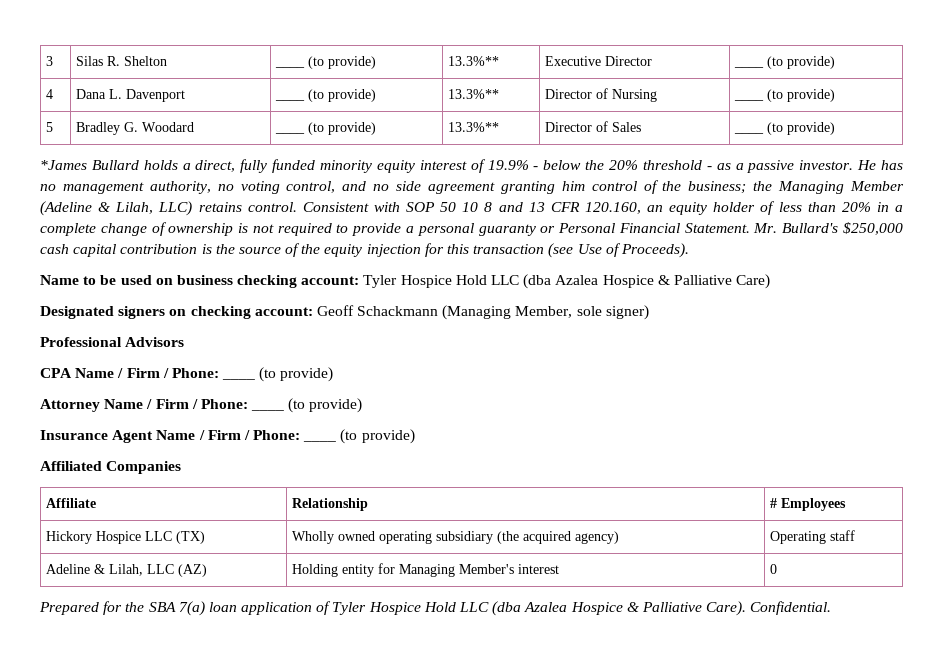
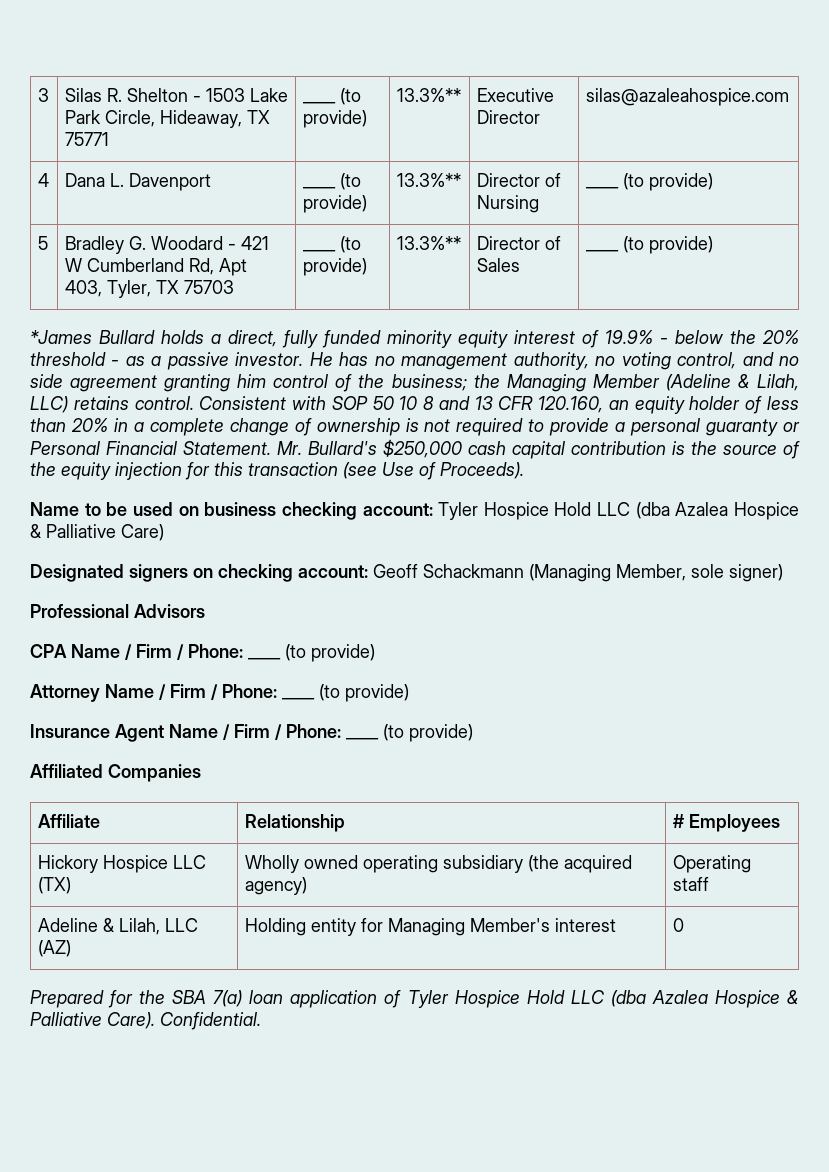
- 3 | Silas R. Shelton | ____ (to provide) | 13.3%** | Executive Director | ____ (to provide)
+ 3 | Silas R. Shelton - 1503 Lake Park Circle, Hideaway, TX 75771 | ____ (to provide) | 13.3%** | Executive Director | silas@azaleahospice.com
- 5 | Bradley G. Woodard | ____ (to provide) | 13.3%** | Director of Sales | ____ (to provide)
+ 5 | Bradley G. Woodard - 421 W Cumberland Rd, Apt 403, Tyler, TX 75703 | ____ (to provide) | 13.3%** | Director of Sales | ____ (to provide)

